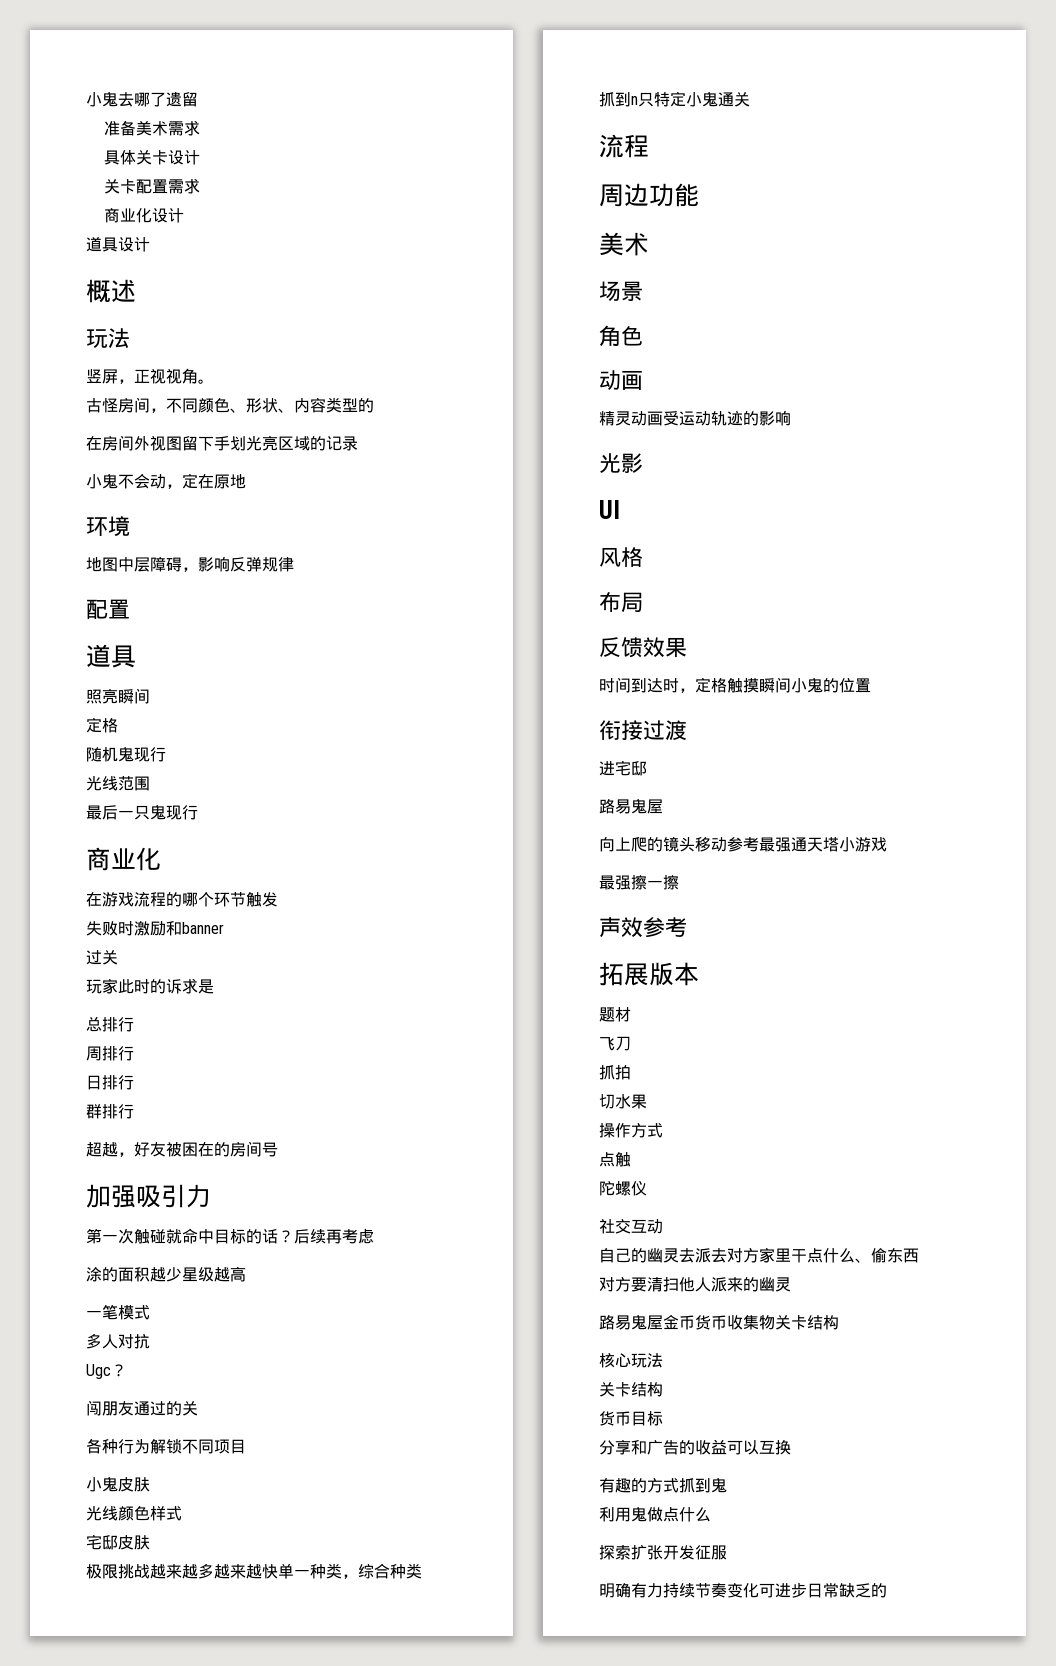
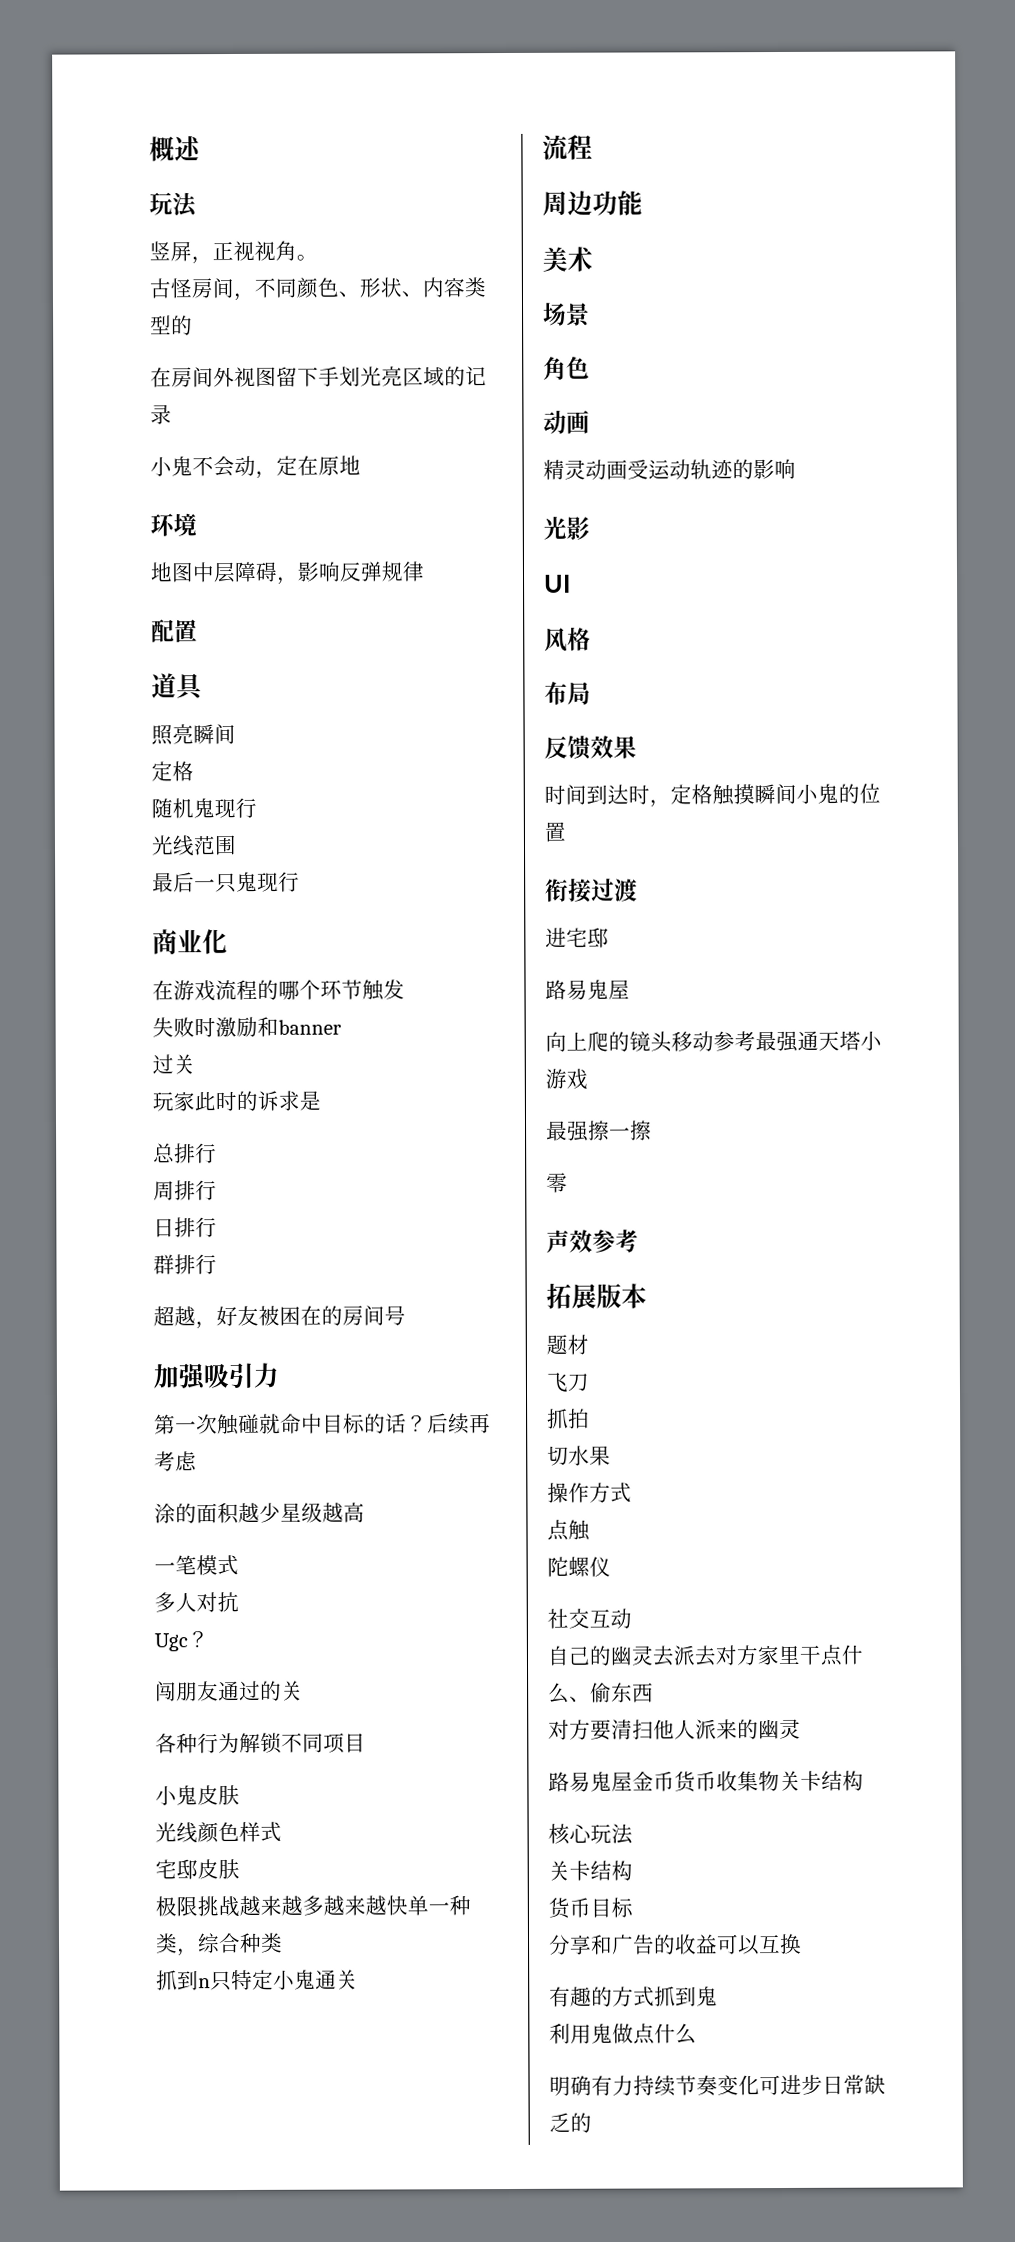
- 小鬼去哪了遗留
- 准备美术需求
- 具体关卡设计
- 关卡配置需求
- 商业化设计
- 道具设计
+ 零
- 探索扩张开发征服

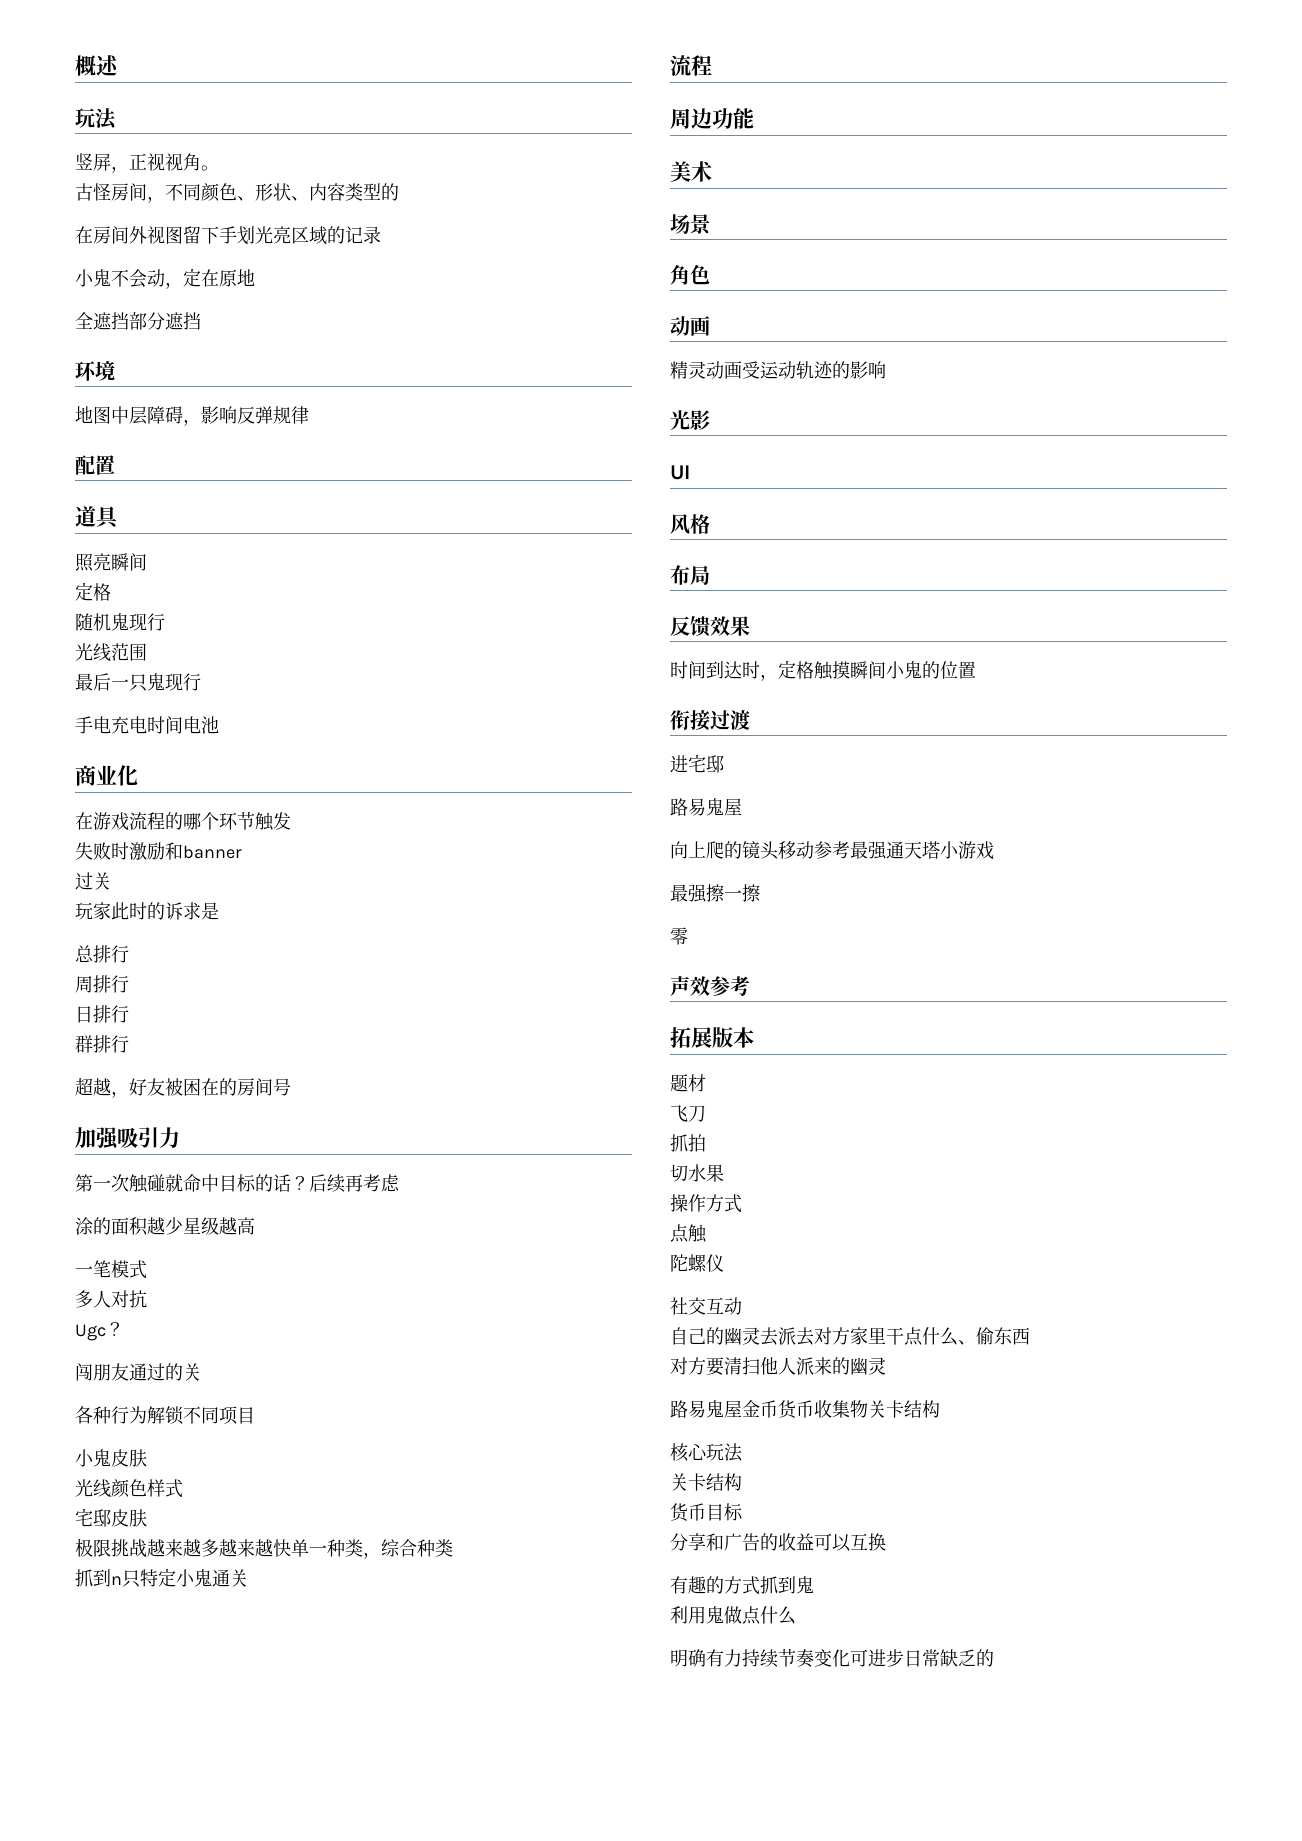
+ 全遮挡部分遮挡
+ 手电充电时间电池

